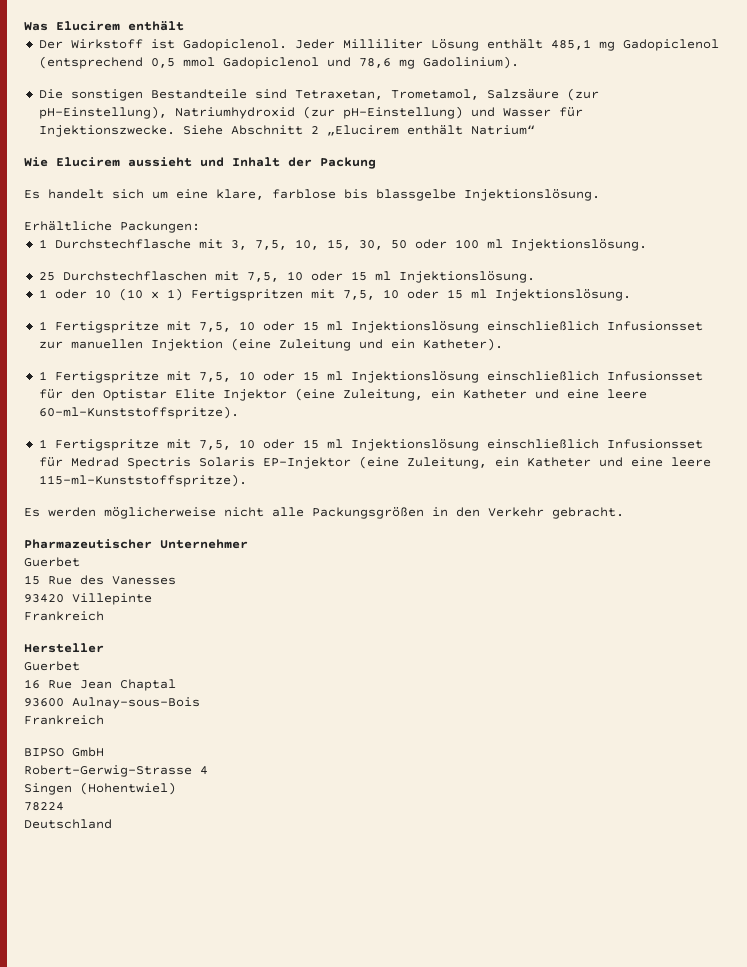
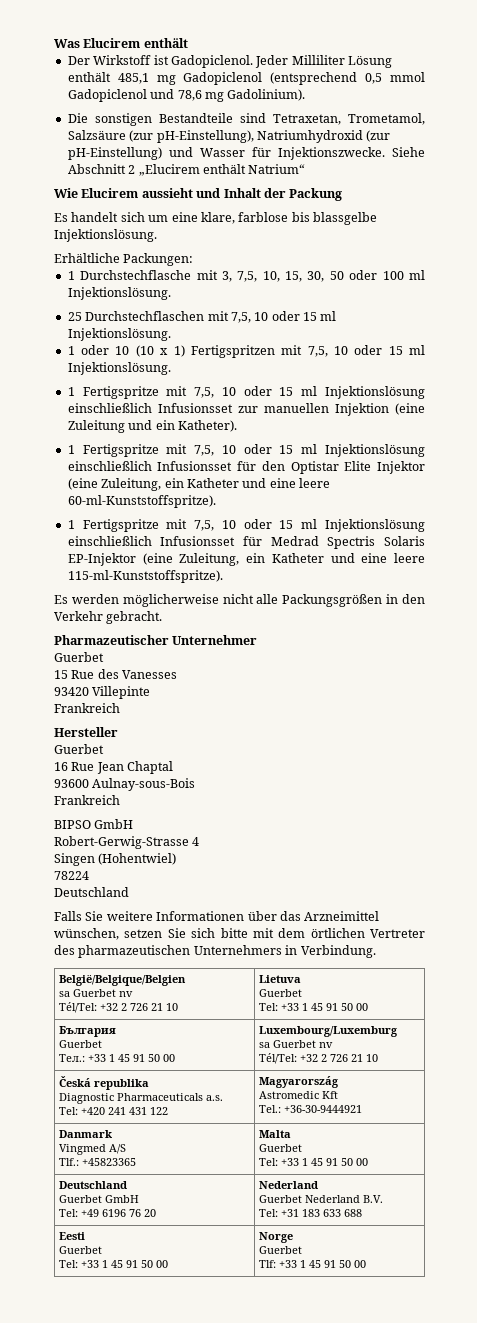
+ Falls Sie weitere Informationen über das Arzneimittel wünschen, setzen Sie sich bitte mit dem örtlichen Vertreter des pharmazeutischen Unternehmers in Verbindung.
+ België/Belgique/Belgien
+ sa Guerbet nv
+ Tél/Tel: +32 2 726 21 10 | Lietuva
+ Guerbet
+ Tel: +33 1 45 91 50 00
+ България
+ Guerbet
+ Teл.: +33 1 45 91 50 00 | Luxembourg/Luxemburg
+ sa Guerbet nv
+ Tél/Tel: +32 2 726 21 10
+ Česká republika
+ Diagnostic Pharmaceuticals a.s.
+ Tel: +420 241 431 122 | Magyarország
+ Astromedic Kft
+ Tel.: +36-30-9444921
+ Danmark
+ Vingmed A/S
+ Tlf.: +45823365 | Malta
+ Guerbet
+ Tel: +33 1 45 91 50 00
+ Deutschland
+ Guerbet GmbH
+ Tel: +49 6196 76 20 | Nederland
+ Guerbet Nederland B.V.
+ Tel: +31 183 633 688
+ Eesti
+ Guerbet
+ Tel: +33 1 45 91 50 00 | Norge
+ Guerbet
+ Tlf: +33 1 45 91 50 00

